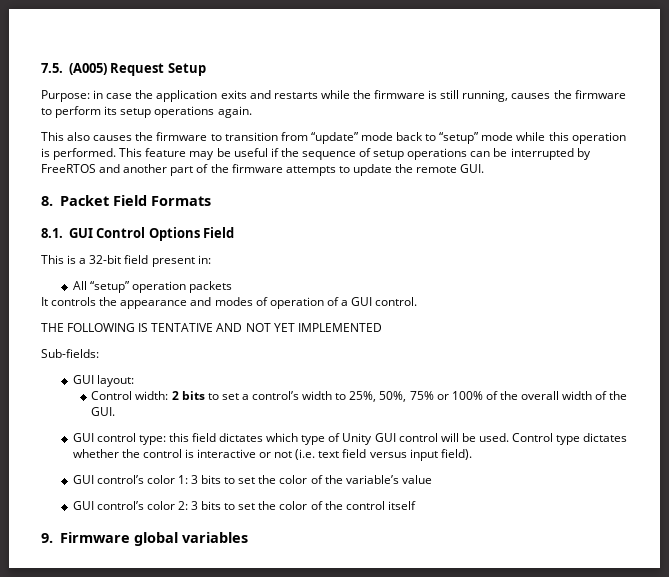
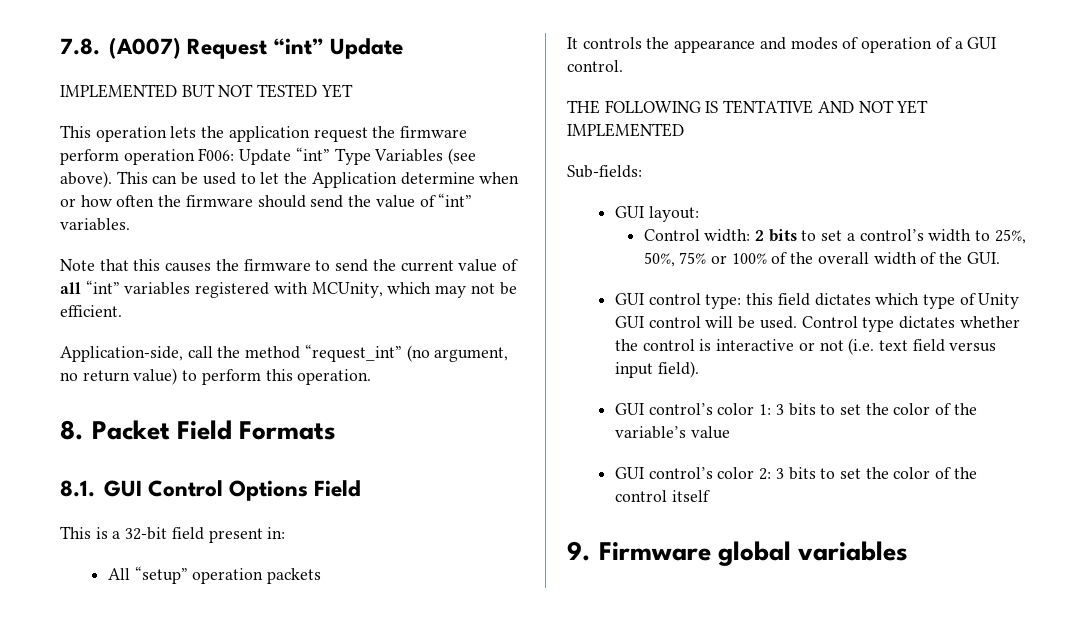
- 7.5. (A005) Request Setup
- Purpose: in case the application exits and restarts while the firmware is still running, causes the firmware to perform its setup operations again.
- This also causes the firmware to transition from “update” mode back to “setup” mode while this operation is performed. This feature may be useful if the sequence of setup operations can be interrupted by FreeRTOS and another part of the firmware attempts to update the remote GUI.
+ 7.8. (A007) Request “int” Update
+ IMPLEMENTED BUT NOT TESTED YET
+ This operation lets the application request the firmware perform operation F006: Update “int” Type Variables (see above). This can be used to let the Application determine when or how often the firmware should send the value of “int” variables.
+ Note that this causes the firmware to send the current value of all “int” variables registered with MCUnity, which may not be efficient.
+ Application-side, call the method “request_int” (no argument, no return value) to perform this operation.

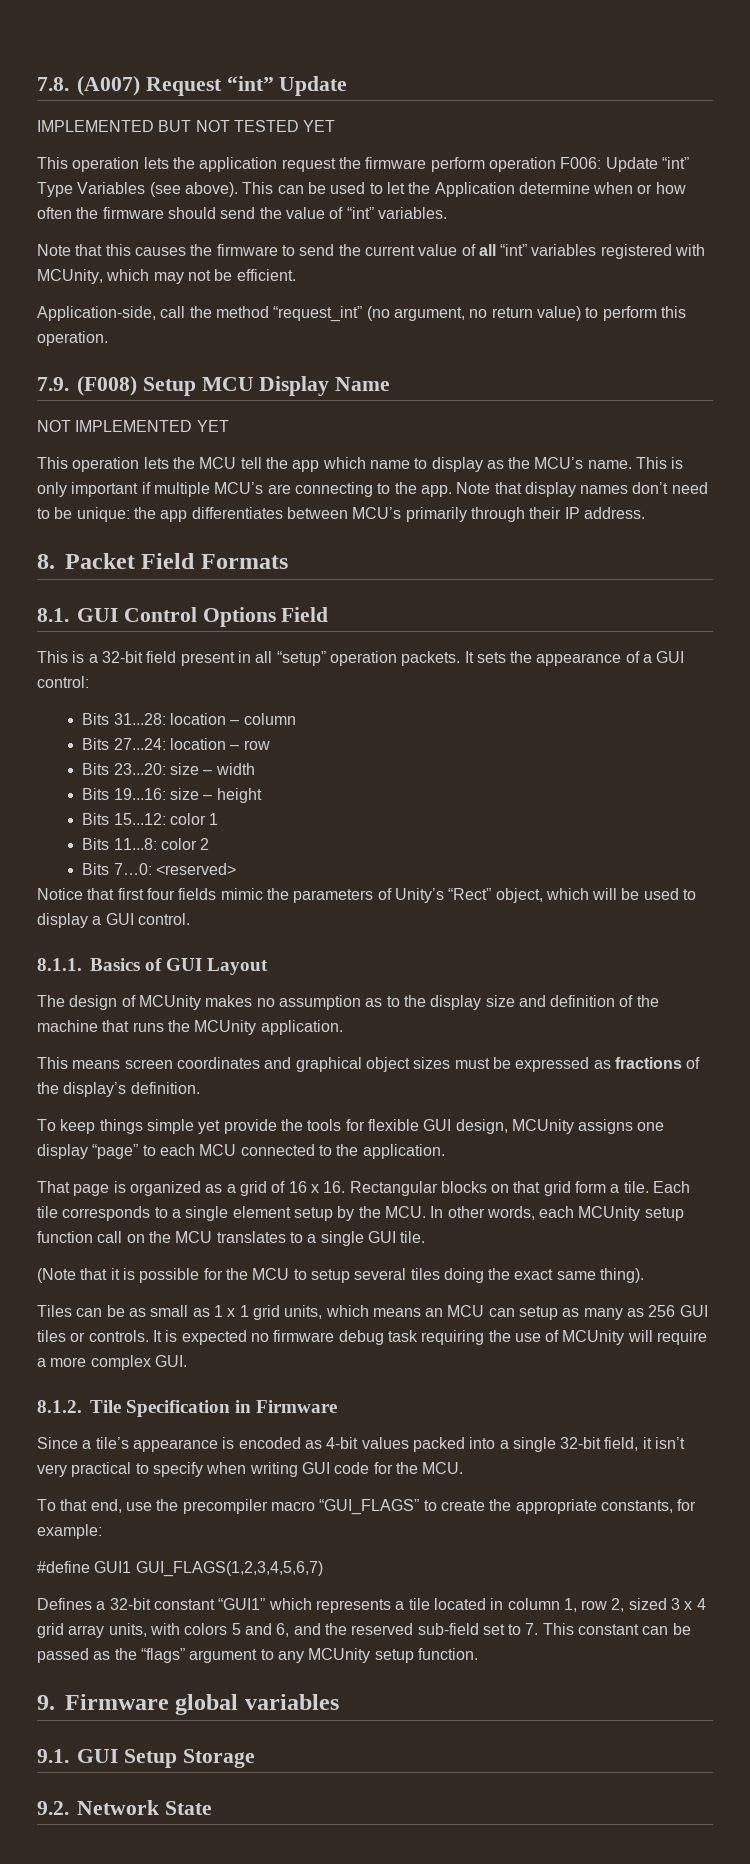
+ 7.9. (F008) Setup MCU Display Name
+ NOT IMPLEMENTED YET
+ This operation lets the MCU tell the app which name to display as the MCU’s name. This is only important if multiple MCU’s are connecting to the app. Note that display names don’t need to be unique: the app differentiates between MCU’s primarily through their IP address.
- This is a 32-bit field present in:
- All “setup” operation packets
- It controls the appearance and modes of operation of a GUI control.
- THE FOLLOWING IS TENTATIVE AND NOT YET IMPLEMENTED
- Sub-fields:
- GUI layout:
- Control width: 2 bits to set a control’s width to 25%, 50%, 75% or 100% of the overall width of the GUI.
- GUI control type: this field dictates which type of Unity GUI control will be used. Control type dictates whether the control is interactive or not (i.e. text field versus input field).
- GUI control’s color 1: 3 bits to set the color of the variable’s value
- GUI control’s color 2: 3 bits to set the color of the control itself
+ This is a 32-bit field present in all “setup” operation packets. It sets the appearance of a GUI control:
+ Bits 31...28: location – column
+ Bits 27...24: location – row
+ Bits 23...20: size – width
+ Bits 19...16: size – height
+ Bits 15...12: color 1
+ Bits 11...8: color 2
+ Bits 7…0: <reserved>
+ Notice that first four fields mimic the parameters of Unity’s “Rect” object, which will be used to display a GUI control.
+ 8.1.1. Basics of GUI Layout
+ The design of MCUnity makes no assumption as to the display size and definition of the machine that runs the MCUnity application.
+ This means screen coordinates and graphical object sizes must be expressed as fractions of the display’s definition.
+ To keep things simple yet provide the tools for flexible GUI design, MCUnity assigns one display “page” to each MCU connected to the application.
+ That page is organized as a grid of 16 x 16. Rectangular blocks on that grid form a tile. Each tile corresponds to a single element setup by the MCU. In other words, each MCUnity setup function call on the MCU translates to a single GUI tile.
+ (Note that it is possible for the MCU to setup several tiles doing the exact same thing).
+ Tiles can be as small as 1 x 1 grid units, which means an MCU can setup as many as 256 GUI tiles or controls. It is expected no firmware debug task requiring the use of MCUnity will require a more complex GUI.
+ 8.1.2. Tile Specification in Firmware
+ Since a tile’s appearance is encoded as 4-bit values packed into a single 32-bit field, it isn’t very practical to specify when writing GUI code for the MCU.
+ To that end, use the precompiler macro “GUI_FLAGS” to create the appropriate constants, for example:
+ #define GUI1 GUI_FLAGS(1,2,3,4,5,6,7)
+ Defines a 32-bit constant “GUI1” which represents a tile located in column 1, row 2, sized 3 x 4 grid array units, with colors 5 and 6, and the reserved sub-field set to 7. This constant can be passed as the “flags” argument to any MCUnity setup function.
  9. Firmware global variables
+ 9.1. GUI Setup Storage
+ 9.2. Network State

